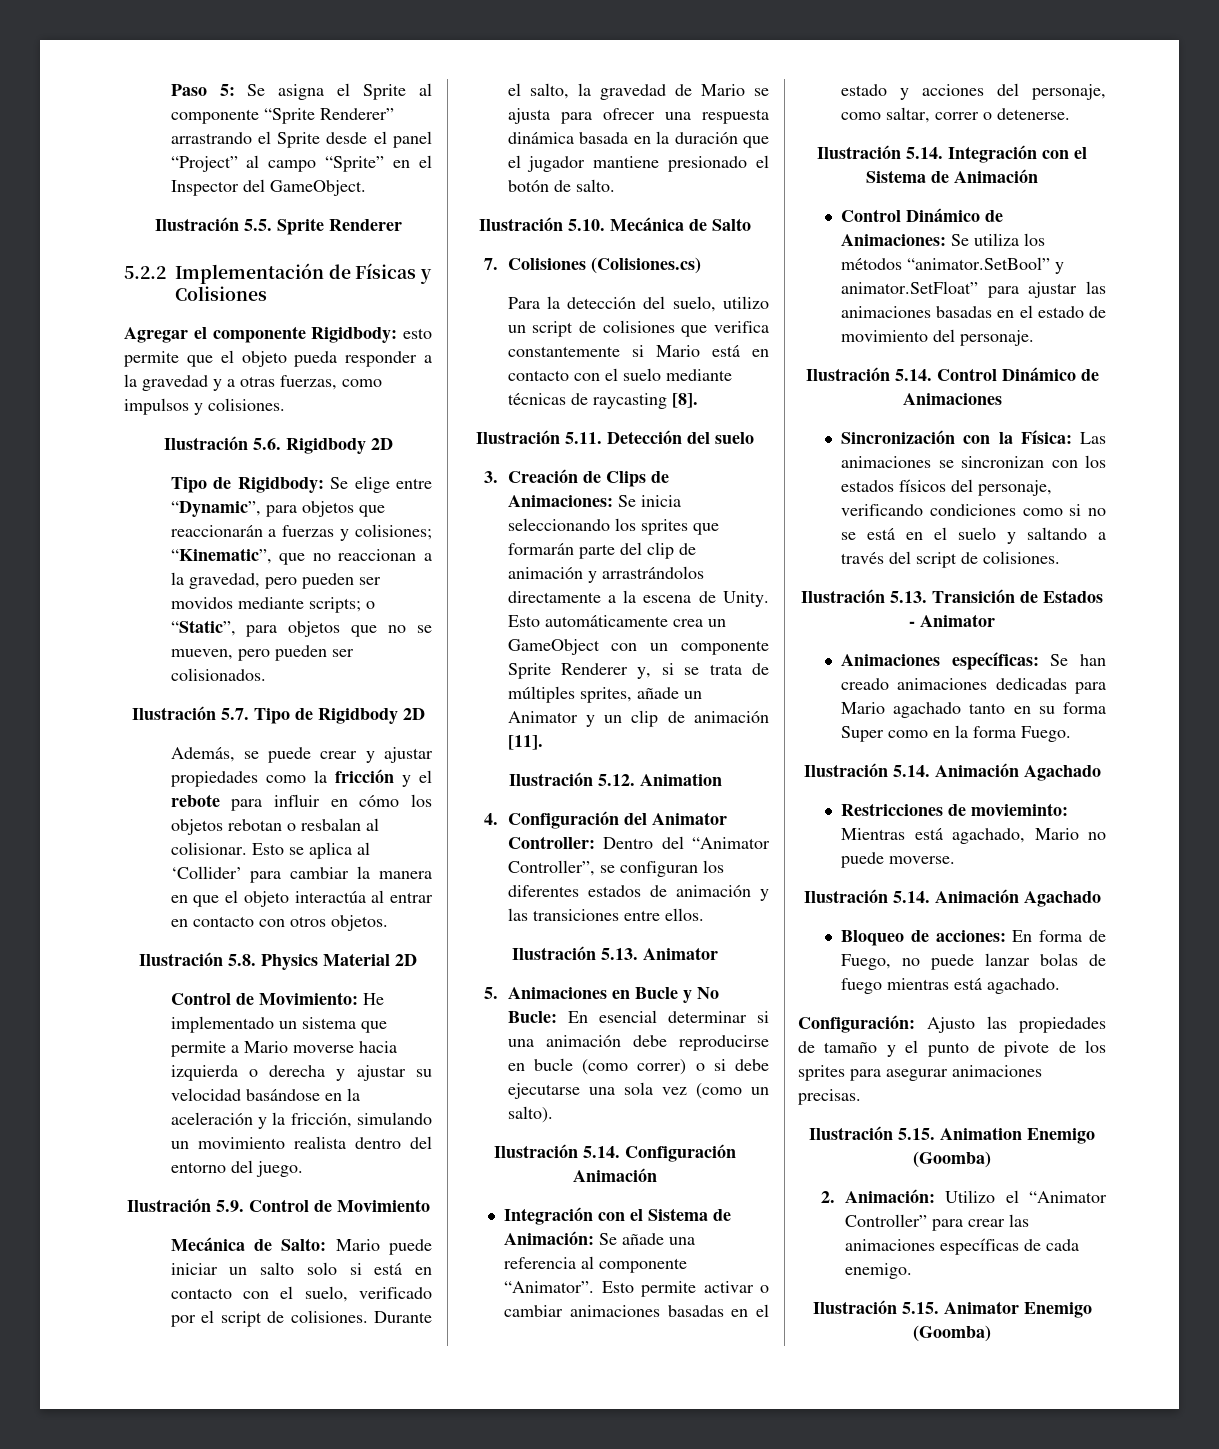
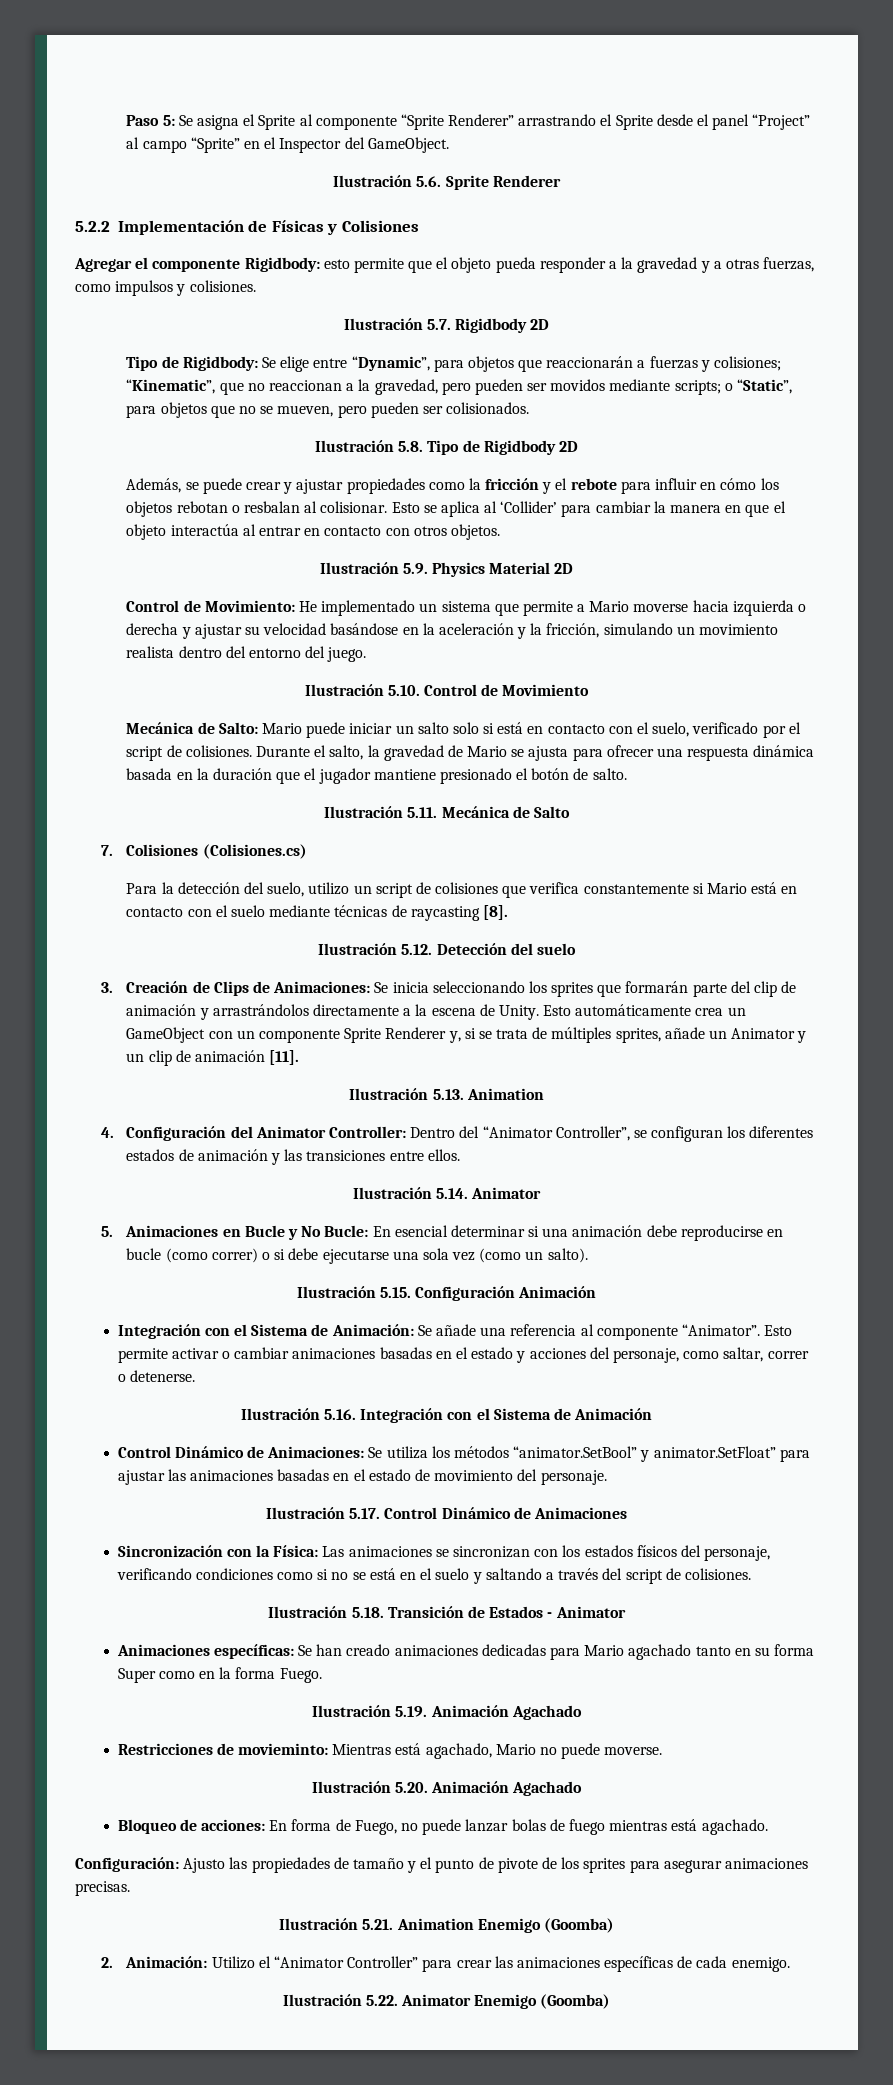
- Ilustración 5.5. Sprite Renderer
+ Ilustración 5.6. Sprite Renderer
- Ilustración 5.6. Rigidbody 2D
+ Ilustración 5.7. Rigidbody 2D
- Ilustración 5.7. Tipo de Rigidbody 2D
+ Ilustración 5.8. Tipo de Rigidbody 2D
- Ilustración 5.8. Physics Material 2D
+ Ilustración 5.9. Physics Material 2D
- Ilustración 5.9. Control de Movimiento
+ Ilustración 5.10. Control de Movimiento
- Ilustración 5.10. Mecánica de Salto
+ Ilustración 5.11. Mecánica de Salto
- Ilustración 5.11. Detección del suelo
+ Ilustración 5.12. Detección del suelo
- Ilustración 5.12. Animation
+ Ilustración 5.13. Animation
- Ilustración 5.13. Animator
+ Ilustración 5.14. Animator
- Ilustración 5.14. Configuración Animación
+ Ilustración 5.15. Configuración Animación
- Ilustración 5.14. Integración con el Sistema de Animación
+ Ilustración 5.16. Integración con el Sistema de Animación
- Ilustración 5.14. Control Dinámico de Animaciones
+ Ilustración 5.17. Control Dinámico de Animaciones
- Ilustración 5.13. Transición de Estados - Animator
+ Ilustración 5.18. Transición de Estados - Animator
  Animaciones específicas: Se han creado animaciones dedicadas para Mario agachado tanto en su forma Super como en la forma Fuego.
- Ilustración 5.14. Animación Agachado
+ Ilustración 5.19. Animación Agachado
  Restricciones de movieminto: Mientras está agachado, Mario no puede moverse.
- Ilustración 5.14. Animación Agachado
+ Ilustración 5.20. Animación Agachado
- Ilustración 5.15. Animation Enemigo (Goomba)
+ Ilustración 5.21. Animation Enemigo (Goomba)
- Ilustración 5.15. Animator Enemigo (Goomba)
+ Ilustración 5.22. Animator Enemigo (Goomba)

